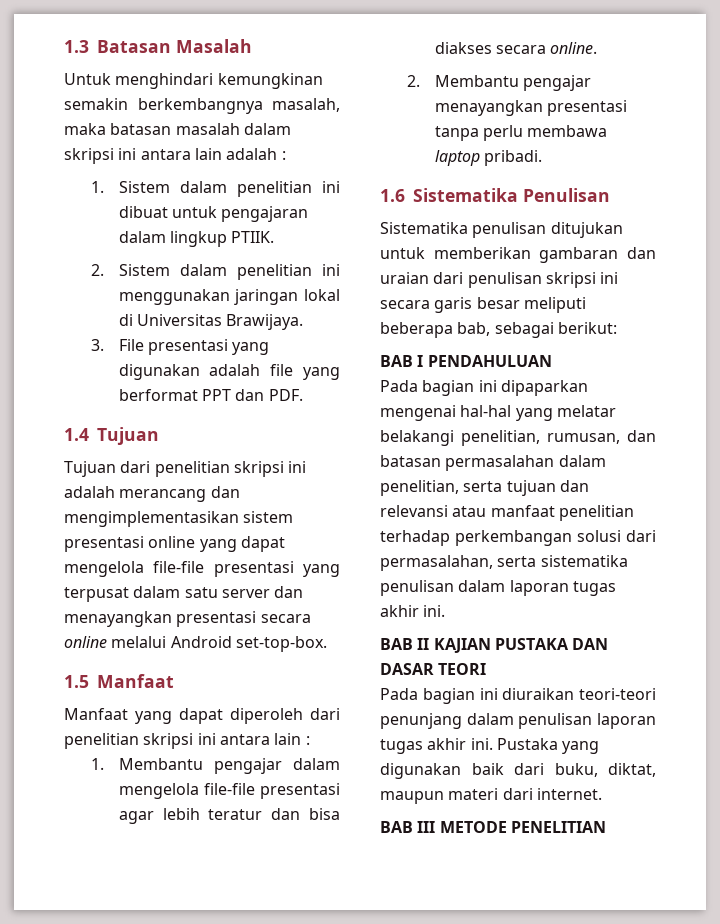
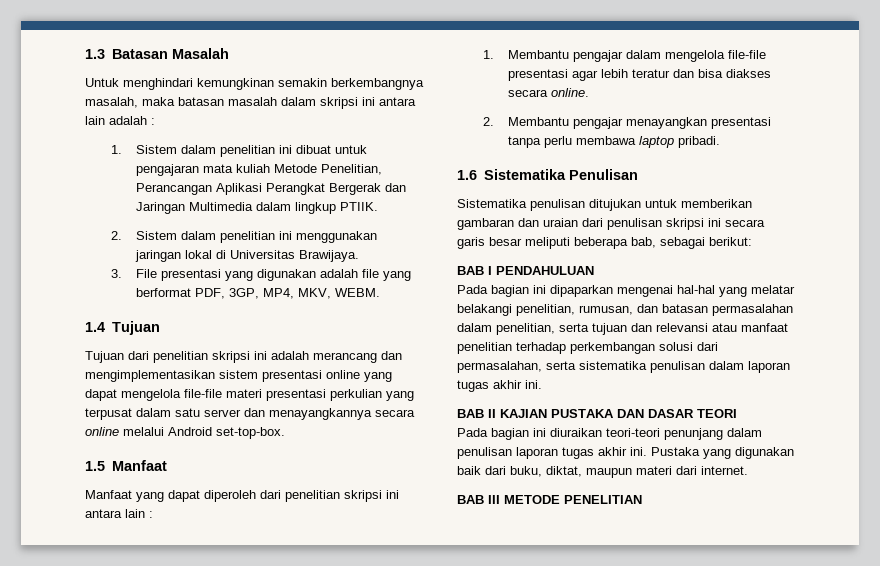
- 1. Sistem dalam penelitian ini dibuat untuk pengajaran dalam lingkup PTIIK.
+ 1. Sistem dalam penelitian ini dibuat untuk pengajaran mata kuliah Metode Penelitian, Perancangan Aplikasi Perangkat Bergerak dan Jaringan Multimedia dalam lingkup PTIIK.
- 3. File presentasi yang digunakan adalah file yang berformat PPT dan PDF.
+ 3. File presentasi yang digunakan adalah file yang berformat PDF, 3GP, MP4, MKV, WEBM.
- Tujuan dari penelitian skripsi ini adalah merancang dan mengimplementasikan sistem presentasi online yang dapat mengelola file-file presentasi yang terpusat dalam satu server dan menayangkan presentasi secara online melalui Android set-top-box.
+ Tujuan dari penelitian skripsi ini adalah merancang dan mengimplementasikan sistem presentasi online yang dapat mengelola file-file materi presentasi perkulian yang terpusat dalam satu server dan menayangkannya secara online melalui Android set-top-box.

